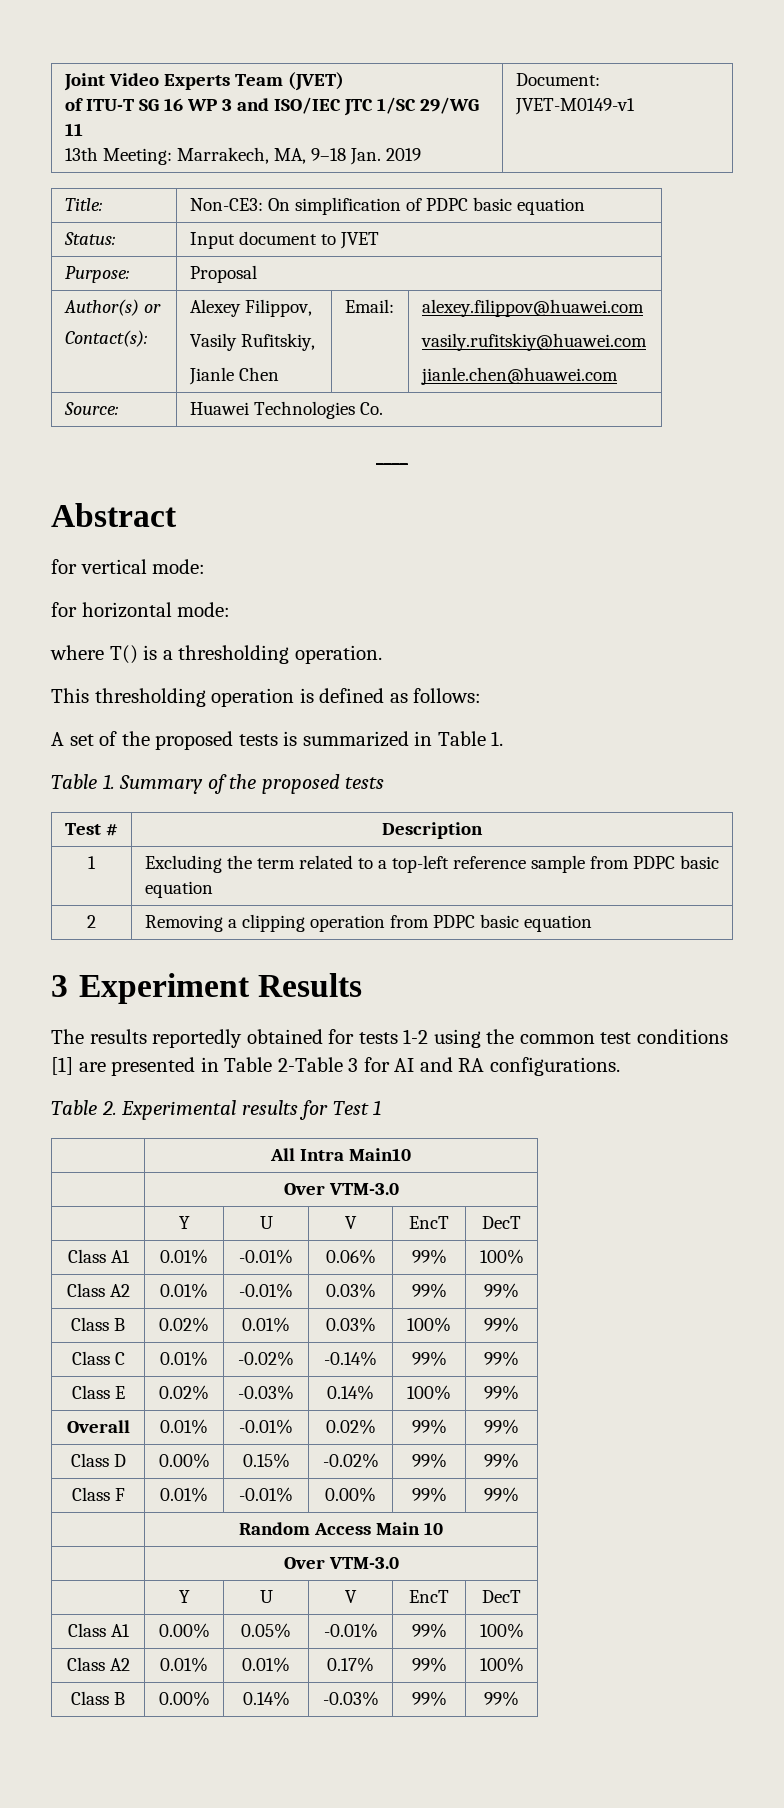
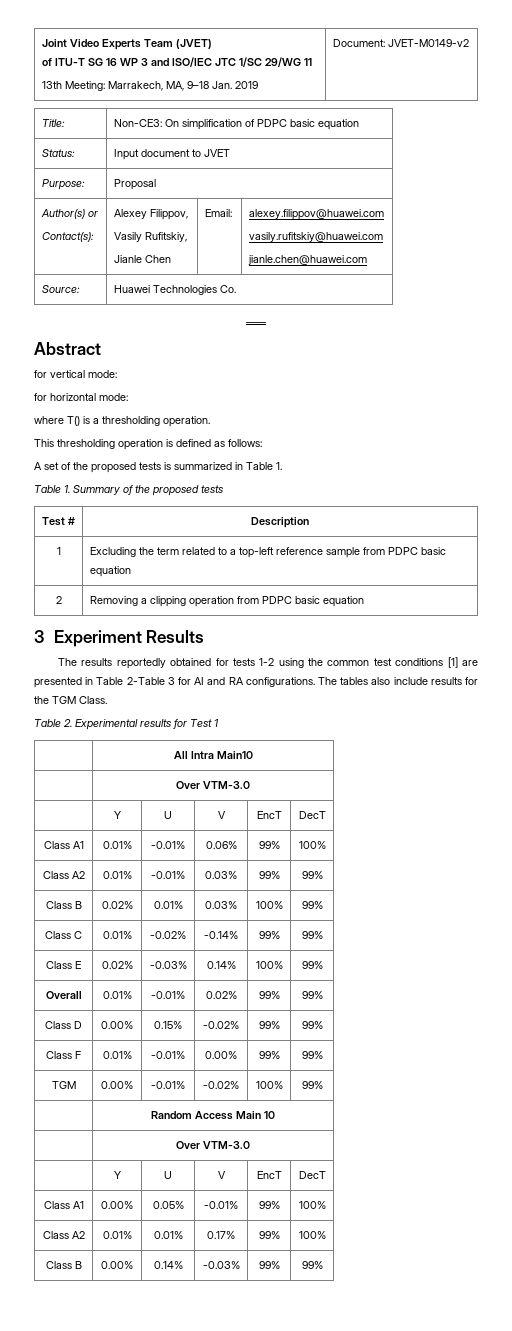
  Joint Video Experts Team (JVET)
  of ITU-T SG 16 WP 3 and ISO/IEC JTC 1/SC 29/WG 11
- 13th Meeting: Marrakech, MA, 9–18 Jan. 2019 | Document: JVET-M0149-v1
+ 13th Meeting: Marrakech, MA, 9–18 Jan. 2019 | Document: JVET-M0149-v2
+ The tables also include results for the TGM Class.
+ TGM | 0.00% | -0.01% | -0.02% | 100% | 99%

